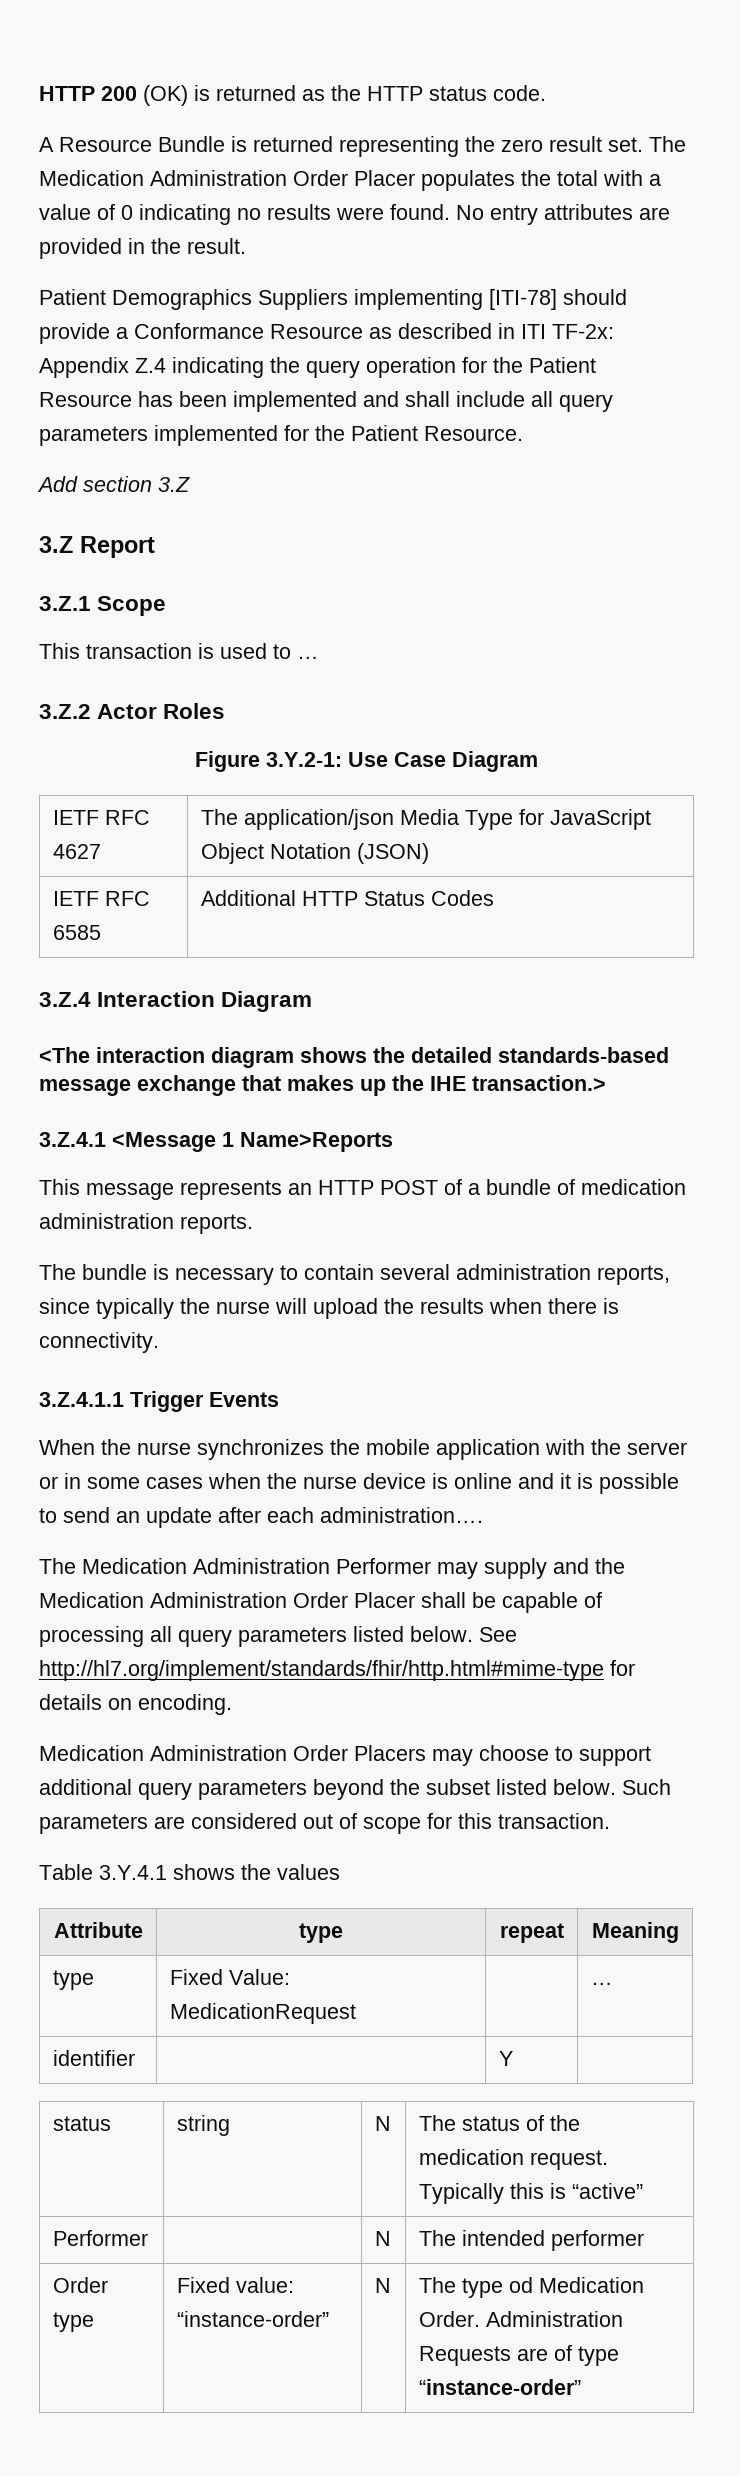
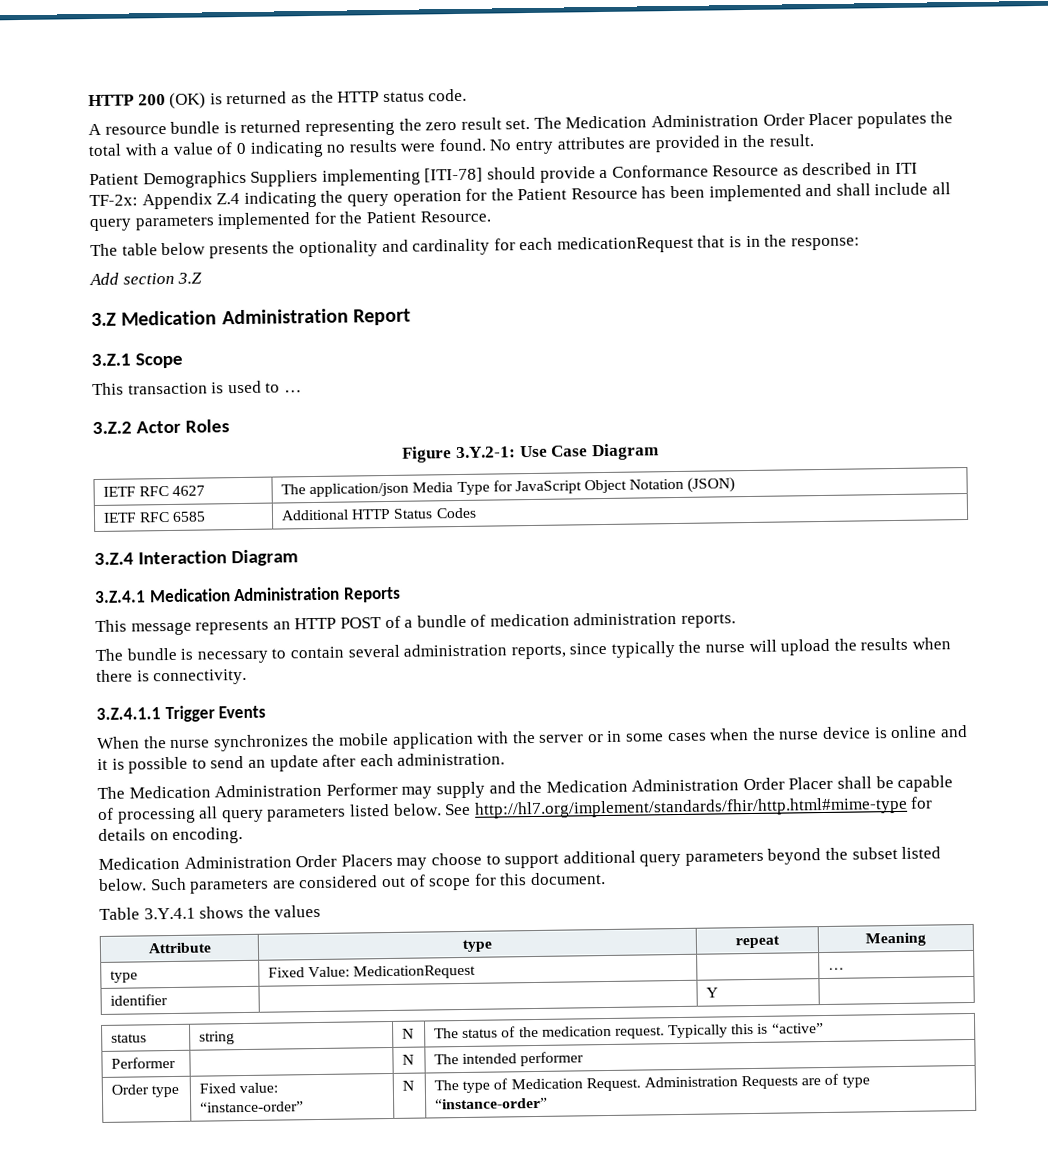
- A Resource Bundle is returned representing the zero result set.
+ A resource bundle is returned representing the zero result set.
+ The table below presents the optionality and cardinality for each medicationRequest that is in the response:
- 3.Z Report
+ 3.Z Medication Administration Report
- <The interaction diagram shows the detailed standards-based message exchange that makes up the IHE transaction.>
- 3.Z.4.1 <Message 1 Name>Reports
+ 3.Z.4.1 Medication Administration Reports
- When the nurse synchronizes the mobile application with the server or in some cases when the nurse device is online and it is possible to send an update after each administration….
+ When the nurse synchronizes the mobile application with the server or in some cases when the nurse device is online and it is possible to send an update after each administration.
- Such parameters are considered out of scope for this transaction.
+ Such parameters are considered out of scope for this document.
- Order type | Fixed value: “instance-order” | N | The type od Medication Order. Administration Requests are of type “instance-order”
+ Order type | Fixed value: “instance-order” | N | The type of Medication Request. Administration Requests are of type “instance-order”

